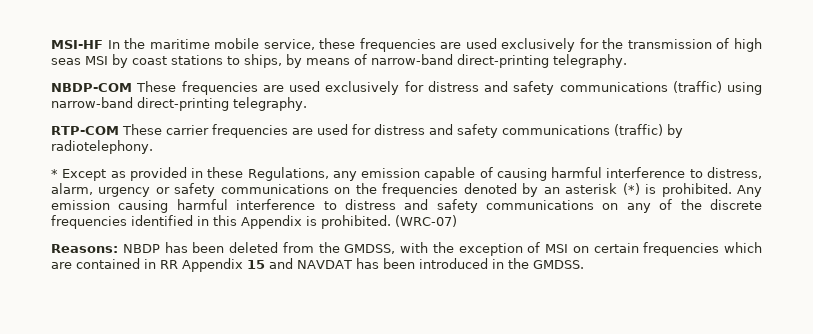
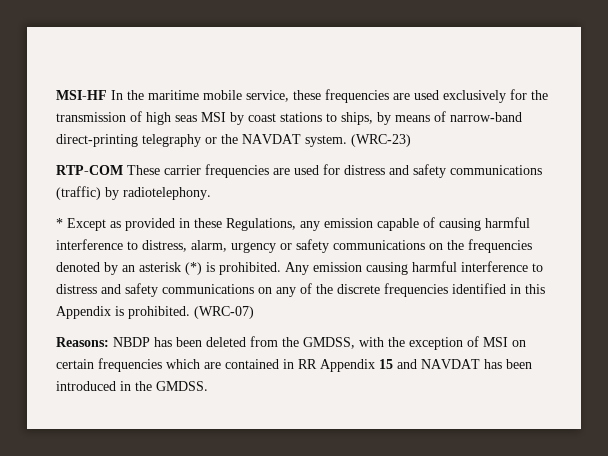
- MSI-HF In the maritime mobile service, these frequencies are used exclusively for the transmission of high seas MSI by coast stations to ships, by means of narrow-band direct-printing telegraphy.
- NBDP-COM These frequencies are used exclusively for distress and safety communications (traffic) using narrow-band direct-printing telegraphy.
+ MSI-HF In the maritime mobile service, these frequencies are used exclusively for the transmission of high seas MSI by coast stations to ships, by means of narrow-band direct-printing telegraphy or the NAVDAT system. (WRC-23)

